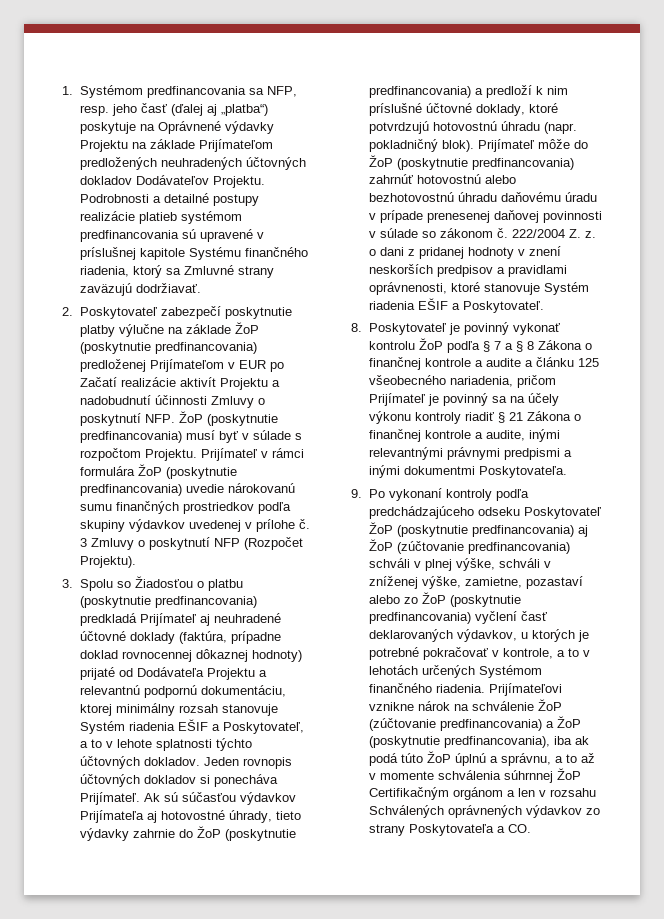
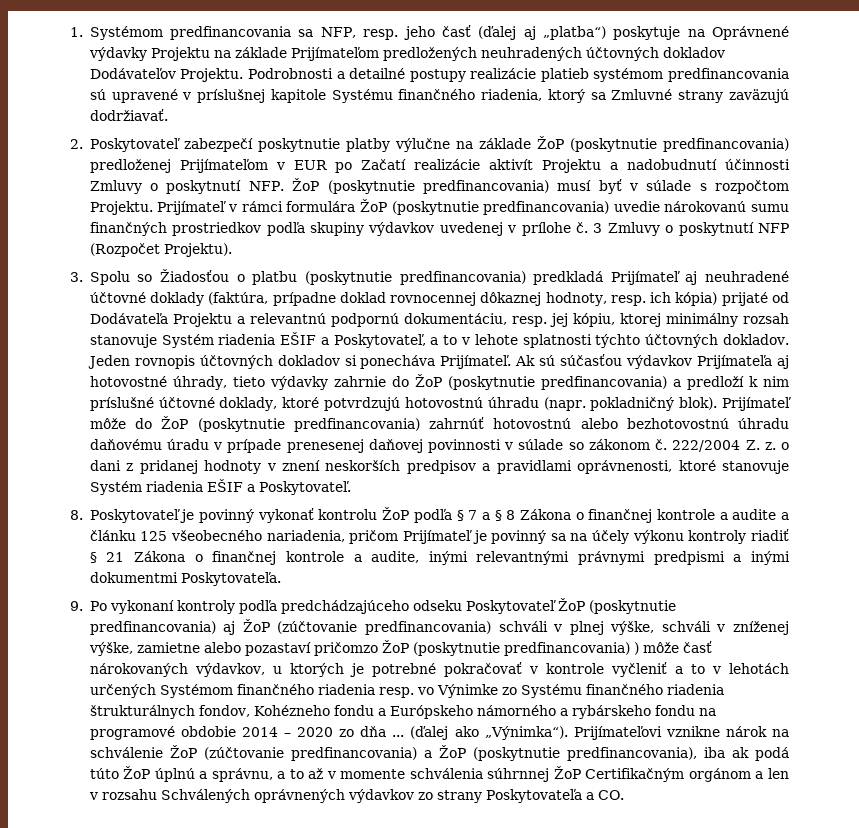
- 3. Spolu so Žiadosťou o platbu (poskytnutie predfinancovania) predkladá Prijímateľ aj neuhradené účtovné doklady (faktúra, prípadne doklad rovnocennej dôkaznej hodnoty) prijaté od Dodávateľa Projektu a relevantnú podpornú dokumentáciu, ktorej minimálny rozsah stanovuje Systém riadenia EŠIF a Poskytovateľ, a to v lehote splatnosti týchto účtovných dokladov.
+ 3. Spolu so Žiadosťou o platbu (poskytnutie predfinancovania) predkladá Prijímateľ aj neuhradené účtovné doklady (faktúra, prípadne doklad rovnocennej dôkaznej hodnoty, resp. ich kópia) prijaté od Dodávateľa Projektu a relevantnú podpornú dokumentáciu, resp. jej kópiu, ktorej minimálny rozsah stanovuje Systém riadenia EŠIF a Poskytovateľ, a to v lehote splatnosti týchto účtovných dokladov.
- 9. Po vykonaní kontroly podľa predchádzajúceho odseku Poskytovateľ ŽoP (poskytnutie predfinancovania) aj ŽoP (zúčtovanie predfinancovania) schváli v plnej výške, schváli v zníženej výške, zamietne, pozastaví alebo zo ŽoP (poskytnutie predfinancovania) vyčlení časť deklarovaných výdavkov, u ktorých je potrebné pokračovať v kontrole, a to v lehotách určených Systémom finančného riadenia.
+ 9. Po vykonaní kontroly podľa predchádzajúceho odseku Poskytovateľ ŽoP (poskytnutie predfinancovania) aj ŽoP (zúčtovanie predfinancovania) schváli v plnej výške, schváli v zníženej výške, zamietne alebo pozastaví pričomzo ŽoP (poskytnutie predfinancovania) ) môže časť nárokovaných výdavkov, u ktorých je potrebné pokračovať v kontrole vyčleniť a to v lehotách určených Systémom finančného riadenia resp. vo Výnimke zo Systému finančného riadenia štrukturálnych fondov, Kohézneho fondu a Európskeho námorného a rybárskeho fondu na programové obdobie 2014 – 2020 zo dňa ... (ďalej ako „Výnimka“).

